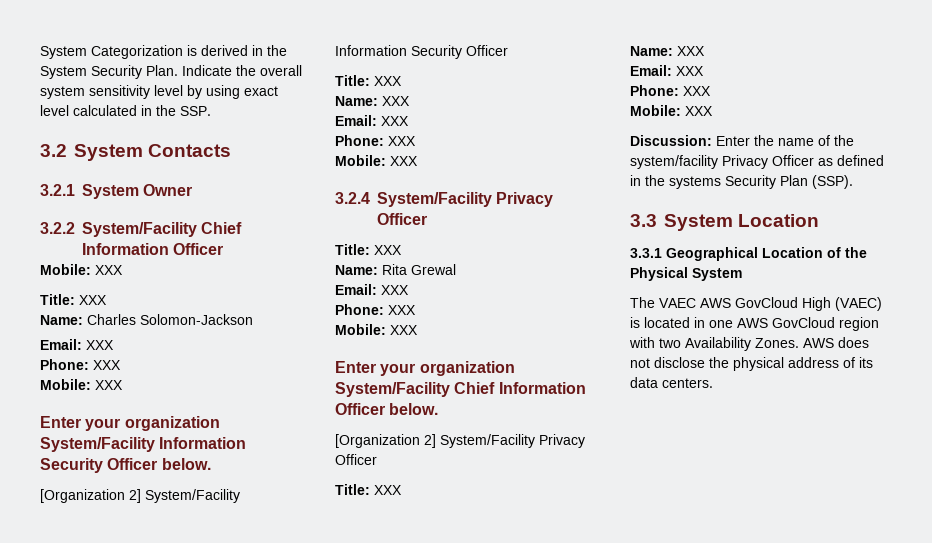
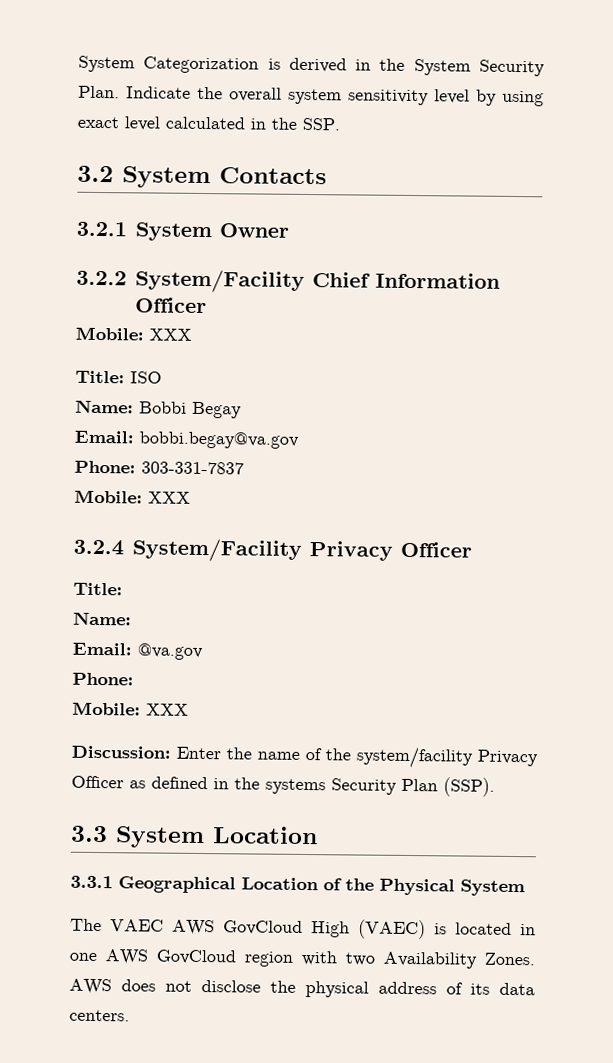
  3.2.2 System/Facility Chief Information Officer
  Mobile: XXX
- Title: XXX
- Name: Charles Solomon-Jackson
- Email: XXX
- Phone: XXX
- Mobile: XXX
- Enter your organization System/Facility Information Security Officer below.
- [Organization 2] System/Facility Information Security Officer
- Title: XXX
- Name: XXX
- Email: XXX
- Phone: XXX
+ Title: ISO
+ Name: Bobbi Begay
+ Email: bobbi.begay@va.gov
+ Phone: 303-331-7837
  3.2.4 System/Facility Privacy Officer
- Title: XXX
- Name: Rita Grewal
- Email: XXX
- Phone: XXX
- Mobile: XXX
- Enter your organization System/Facility Chief Information Officer below.
- [Organization 2] System/Facility Privacy Officer
- Title: XXX
- Name: XXX
- Email: XXX
- Phone: XXX
+ Title:
+ Name:
+ Email: @va.gov
+ Phone:

